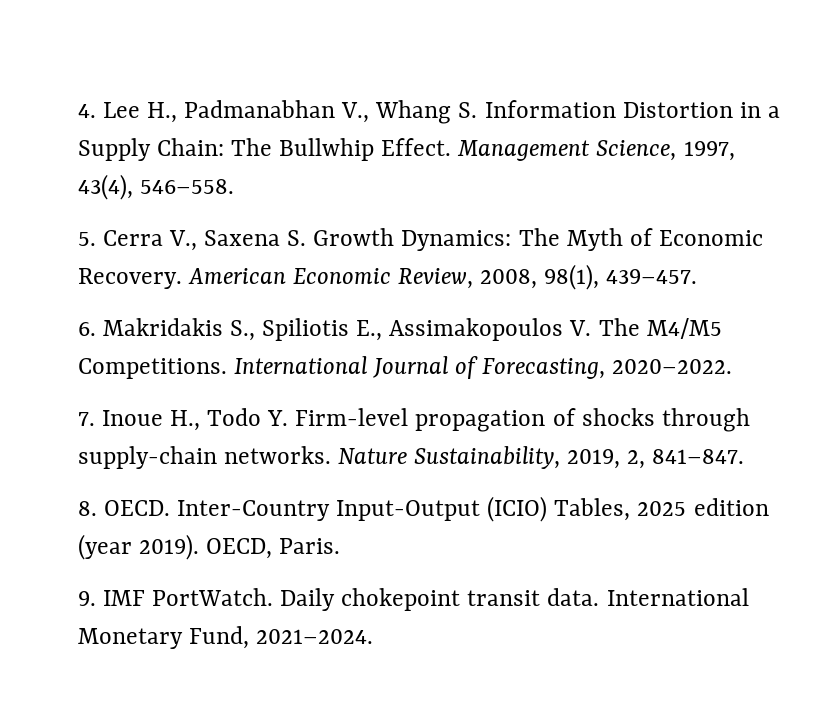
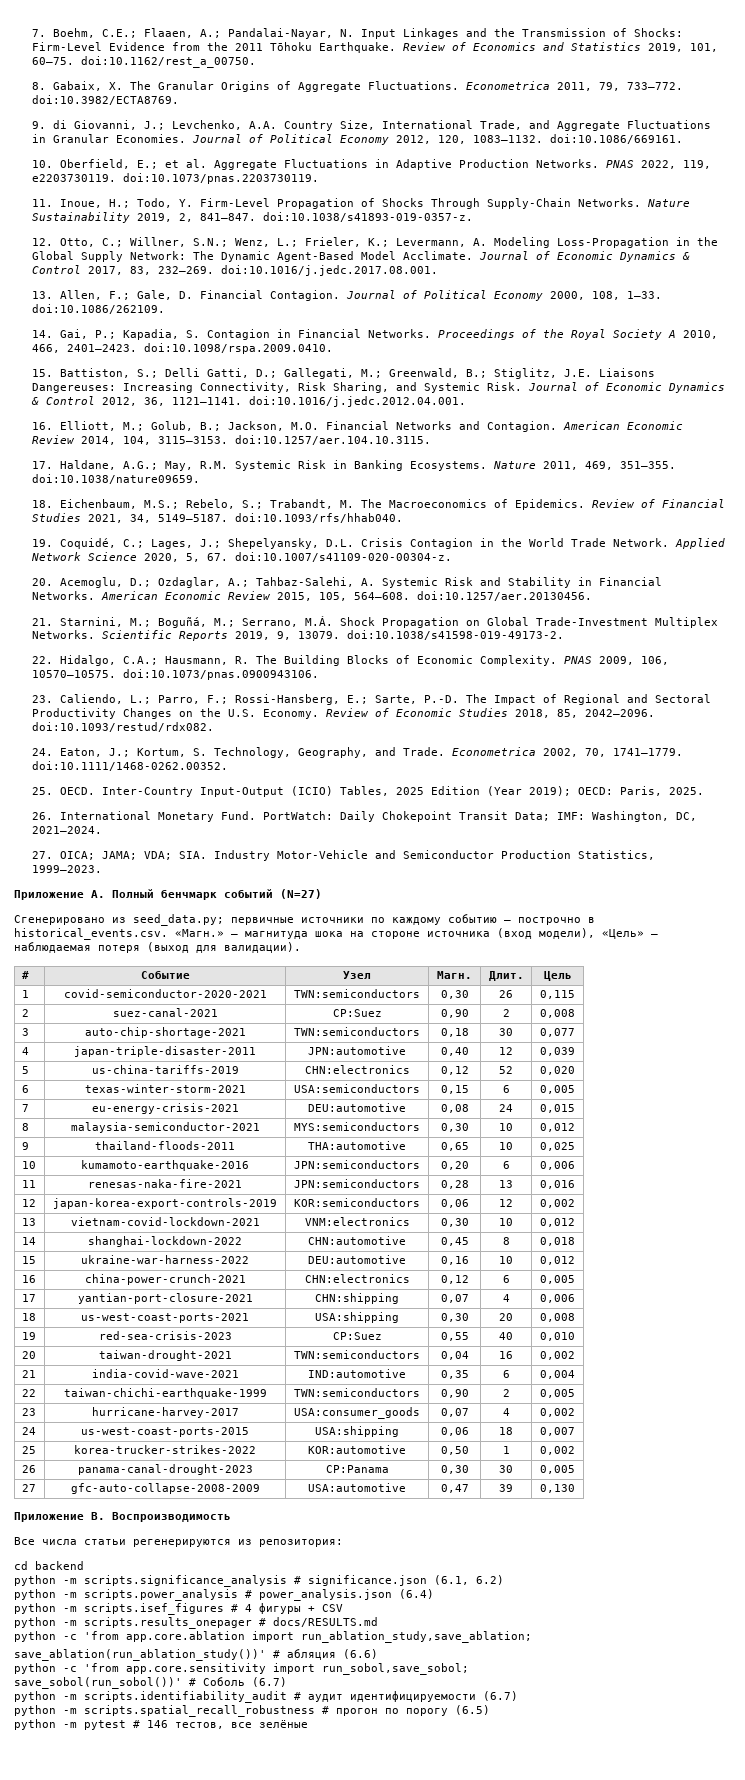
- 4. Lee H., Padmanabhan V., Whang S. Information Distortion in a Supply Chain: The Bullwhip Effect. Management Science, 1997, 43(4), 546–558.
- 5. Cerra V., Saxena S. Growth Dynamics: The Myth of Economic Recovery. American Economic Review, 2008, 98(1), 439–457.
- 6. Makridakis S., Spiliotis E., Assimakopoulos V. The M4/M5 Competitions. International Journal of Forecasting, 2020–2022.
- 7. Inoue H., Todo Y. Firm-level propagation of shocks through supply-chain networks. Nature Sustainability, 2019, 2, 841–847.
- 8. OECD.
+ 7. Boehm, C.E.; Flaaen, A.; Pandalai-Nayar, N. Input Linkages and the Transmission of Shocks: Firm-Level Evidence from the 2011 Tōhoku Earthquake. Review of Economics and Statistics 2019, 101, 60–75. doi:10.1162/rest_a_00750.
+ 8. Gabaix, X. The Granular Origins of Aggregate Fluctuations. Econometrica 2011, 79, 733–772. doi:10.3982/ECTA8769.
+ 9. di Giovanni, J.; Levchenko, A.A. Country Size, International Trade, and Aggregate Fluctuations in Granular Economies. Journal of Political Economy 2012, 120, 1083–1132. doi:10.1086/669161.
+ 10. Oberfield, E.; et al. Aggregate Fluctuations in Adaptive Production Networks. PNAS 2022, 119, e2203730119. doi:10.1073/pnas.2203730119.
+ 11. Inoue, H.; Todo, Y. Firm-Level Propagation of Shocks Through Supply-Chain Networks. Nature Sustainability 2019, 2, 841–847. doi:10.1038/s41893-019-0357-z.
+ 12. Otto, C.; Willner, S.N.; Wenz, L.; Frieler, K.; Levermann, A. Modeling Loss-Propagation in the Global Supply Network: The Dynamic Agent-Based Model Acclimate. Journal of Economic Dynamics & Control 2017, 83, 232–269. doi:10.1016/j.jedc.2017.08.001.
+ 13. Allen, F.; Gale, D. Financial Contagion. Journal of Political Economy 2000, 108, 1–33. doi:10.1086/262109.
+ 14. Gai, P.; Kapadia, S. Contagion in Financial Networks. Proceedings of the Royal Society A 2010, 466, 2401–2423. doi:10.1098/rspa.2009.0410.
+ 15. Battiston, S.; Delli Gatti, D.; Gallegati, M.; Greenwald, B.; Stiglitz, J.E. Liaisons Dangereuses: Increasing Connectivity, Risk Sharing, and Systemic Risk. Journal of Economic Dynamics & Control 2012, 36, 1121–1141. doi:10.1016/j.jedc.2012.04.001.
+ 16. Elliott, M.; Golub, B.; Jackson, M.O. Financial Networks and Contagion. American Economic Review 2014, 104, 3115–3153. doi:10.1257/aer.104.10.3115.
+ 17. Haldane, A.G.; May, R.M. Systemic Risk in Banking Ecosystems. Nature 2011, 469, 351–355. doi:10.1038/nature09659.
+ 18. Eichenbaum, M.S.; Rebelo, S.; Trabandt, M. The Macroeconomics of Epidemics. Review of Financial Studies 2021, 34, 5149–5187. doi:10.1093/rfs/hhab040.
+ 19. Coquidé, C.; Lages, J.; Shepelyansky, D.L. Crisis Contagion in the World Trade Network. Applied Network Science 2020, 5, 67. doi:10.1007/s41109-020-00304-z.
+ 20. Acemoglu, D.; Ozdaglar, A.; Tahbaz-Salehi, A. Systemic Risk and Stability in Financial Networks. American Economic Review 2015, 105, 564–608. doi:10.1257/aer.20130456.
+ 21. Starnini, M.; Boguñá, M.; Serrano, M.Á. Shock Propagation on Global Trade-Investment Multiplex Networks. Scientific Reports 2019, 9, 13079. doi:10.1038/s41598-019-49173-2.
+ 22. Hidalgo, C.A.; Hausmann, R. The Building Blocks of Economic Complexity. PNAS 2009, 106, 10570–10575. doi:10.1073/pnas.0900943106.
+ 23. Caliendo, L.; Parro, F.; Rossi-Hansberg, E.; Sarte, P.-D. The Impact of Regional and Sectoral Productivity Changes on the U.S. Economy. Review of Economic Studies 2018, 85, 2042–2096. doi:10.1093/restud/rdx082.
+ 24. Eaton, J.; Kortum, S. Technology, Geography, and Trade. Econometrica 2002, 70, 1741–1779. doi:10.1111/1468-0262.00352.
+ 25. OECD.
- Inter-Country Input-Output (ICIO) Tables, 2025 edition (year 2019). OECD, Paris.
- 9. IMF PortWatch. Daily chokepoint transit data. International Monetary Fund, 2021–2024.
+ Inter-Country Input-Output (ICIO) Tables, 2025 Edition (Year 2019); OECD: Paris, 2025.
+ 26. International Monetary Fund. PortWatch: Daily Chokepoint Transit Data; IMF: Washington, DC, 2021–2024.
+ 27. OICA; JAMA; VDA; SIA. Industry Motor-Vehicle and Semiconductor Production Statistics, 1999–2023.
+ Приложение A. Полный бенчмарк событий (N=27)
+ Сгенерировано из seed_data.py; первичные источники по каждому событию — построчно в historical_events.csv. «Магн.» — магнитуда шока на стороне источника (вход модели), «Цель» — наблюдаемая потеря (выход для валидации).
+ # | Событие | Узел | Магн. | Длит. | Цель
+ 1 | covid-semiconductor-2020-2021 | TWN:semiconductors | 0,30 | 26 | 0,115
+ 2 | suez-canal-2021 | CP:Suez | 0,90 | 2 | 0,008
+ 3 | auto-chip-shortage-2021 | TWN:semiconductors | 0,18 | 30 | 0,077
+ 4 | japan-triple-disaster-2011 | JPN:automotive | 0,40 | 12 | 0,039
+ 5 | us-china-tariffs-2019 | CHN:electronics | 0,12 | 52 | 0,020
+ 6 | texas-winter-storm-2021 | USA:semiconductors | 0,15 | 6 | 0,005
+ 7 | eu-energy-crisis-2021 | DEU:automotive | 0,08 | 24 | 0,015
+ 8 | malaysia-semiconductor-2021 | MYS:semiconductors | 0,30 | 10 | 0,012
+ 9 | thailand-floods-2011 | THA:automotive | 0,65 | 10 | 0,025
+ 10 | kumamoto-earthquake-2016 | JPN:semiconductors | 0,20 | 6 | 0,006
+ 11 | renesas-naka-fire-2021 | JPN:semiconductors | 0,28 | 13 | 0,016
+ 12 | japan-korea-export-controls-2019 | KOR:semiconductors | 0,06 | 12 | 0,002
+ 13 | vietnam-covid-lockdown-2021 | VNM:electronics | 0,30 | 10 | 0,012
+ 14 | shanghai-lockdown-2022 | CHN:automotive | 0,45 | 8 | 0,018
+ 15 | ukraine-war-harness-2022 | DEU:automotive | 0,16 | 10 | 0,012
+ 16 | china-power-crunch-2021 | CHN:electronics | 0,12 | 6 | 0,005
+ 17 | yantian-port-closure-2021 | CHN:shipping | 0,07 | 4 | 0,006
+ 18 | us-west-coast-ports-2021 | USA:shipping | 0,30 | 20 | 0,008
+ 19 | red-sea-crisis-2023 | CP:Suez | 0,55 | 40 | 0,010
+ 20 | taiwan-drought-2021 | TWN:semiconductors | 0,04 | 16 | 0,002
+ 21 | india-covid-wave-2021 | IND:automotive | 0,35 | 6 | 0,004
+ 22 | taiwan-chichi-earthquake-1999 | TWN:semiconductors | 0,90 | 2 | 0,005
+ 23 | hurricane-harvey-2017 | USA:consumer_goods | 0,07 | 4 | 0,002
+ 24 | us-west-coast-ports-2015 | USA:shipping | 0,06 | 18 | 0,007
+ 25 | korea-trucker-strikes-2022 | KOR:automotive | 0,50 | 1 | 0,002
+ 26 | panama-canal-drought-2023 | CP:Panama | 0,30 | 30 | 0,005
+ 27 | gfc-auto-collapse-2008-2009 | USA:automotive | 0,47 | 39 | 0,130
+ Приложение B. Воспроизводимость
+ Все числа статьи регенерируются из репозитория:
+ cd backend
+ python -m scripts.significance_analysis # significance.json (6.1, 6.2)
+ python -m scripts.power_analysis # power_analysis.json (6.4)
+ python -m scripts.isef_figures # 4 фигуры + CSV
+ python -m scripts.results_onepager # docs/RESULTS.md
+ python -c 'from app.core.ablation import run_ablation_study,save_ablation;
+ save_ablation(run_ablation_study())' # абляция (6.6)
+ python -c 'from app.core.sensitivity import run_sobol,save_sobol;
+ save_sobol(run_sobol())' # Соболь (6.7)
+ python -m scripts.identifiability_audit # аудит идентифицируемости (6.7)
+ python -m scripts.spatial_recall_robustness # прогон по порогу (6.5)
+ python -m pytest # 146 тестов, все зелёные

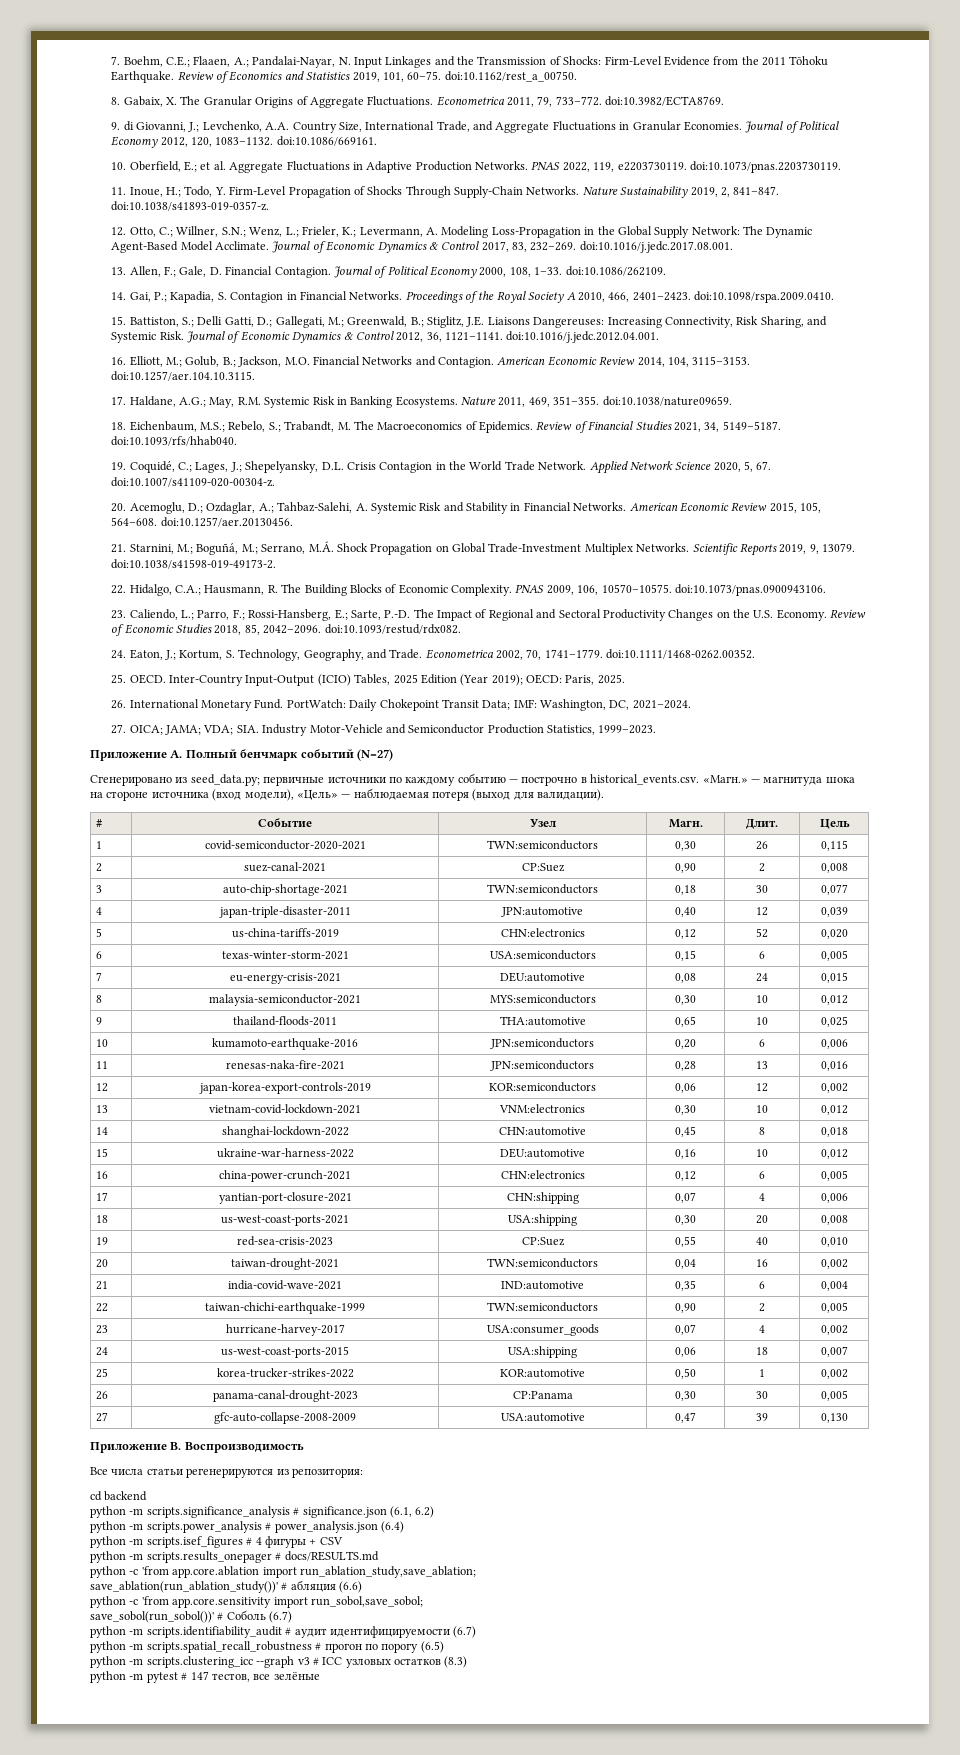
+ python -m scripts.clustering_icc --graph v3 # ICC узловых остатков (8.3)
- python -m pytest # 146 тестов, все зелёные
+ python -m pytest # 147 тестов, все зелёные

